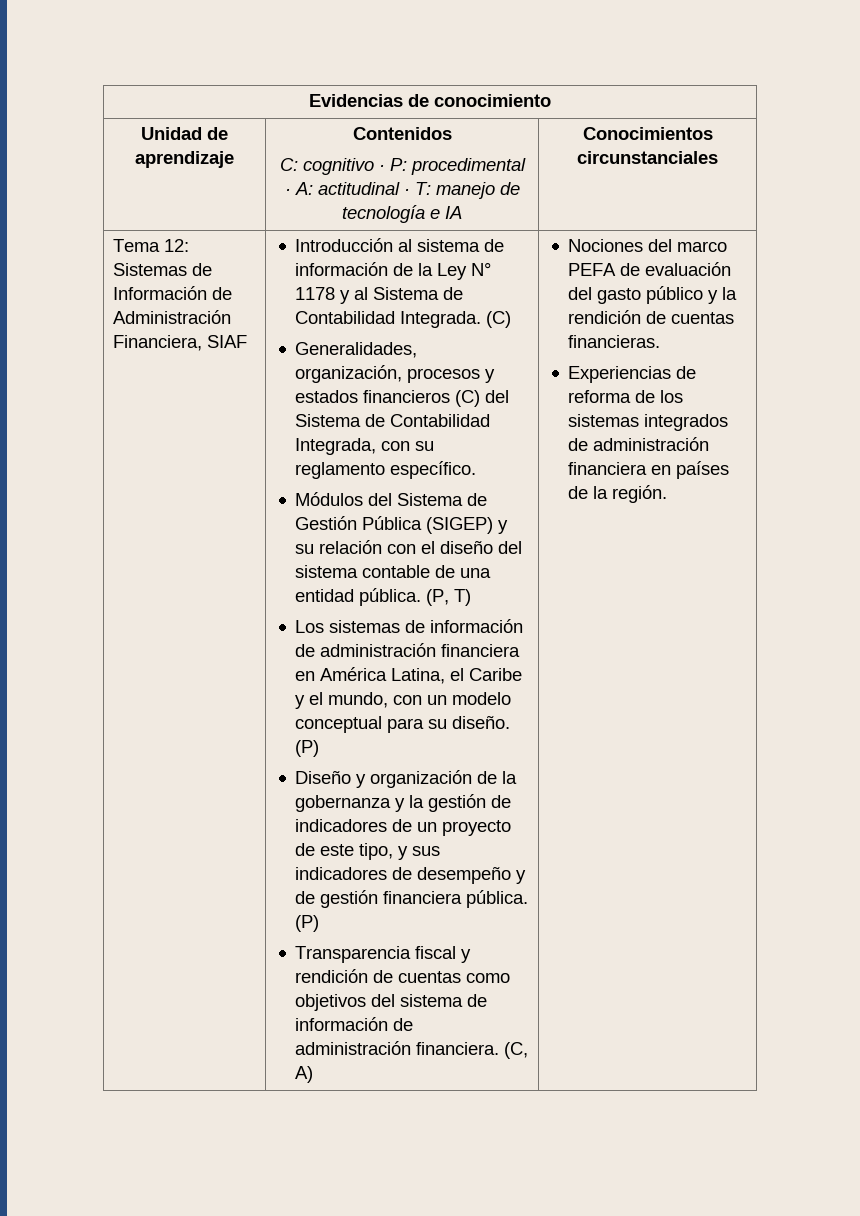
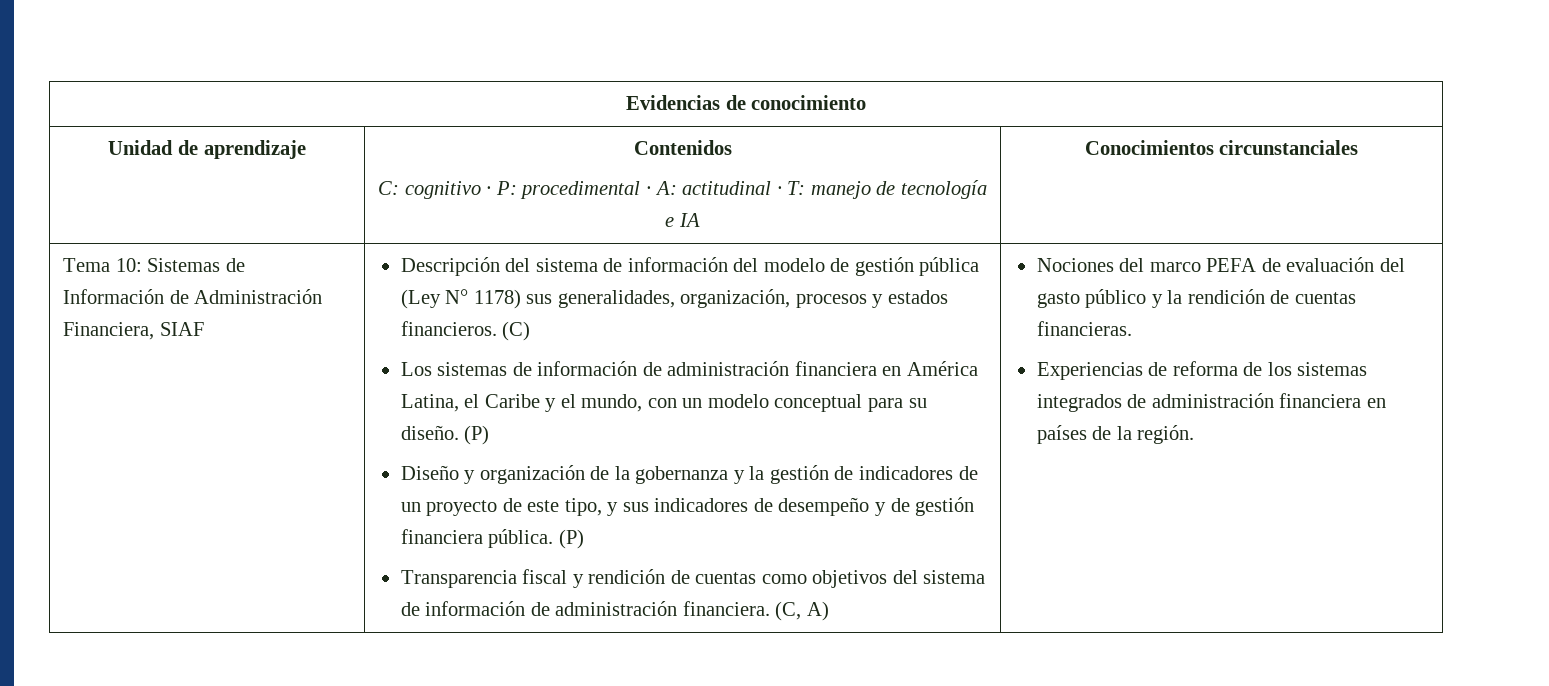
- Tema 12: Sistemas de Información de Administración Financiera, SIAF
+ Tema 10: Sistemas de Información de Administración Financiera, SIAF
- Introducción al sistema de información de la Ley N° 1178 y al Sistema de Contabilidad Integrada. (C)
- Generalidades, organización, procesos y estados financieros (C) del Sistema de Contabilidad Integrada, con su reglamento específico.
- Módulos del Sistema de Gestión Pública (SIGEP) y su relación con el diseño del sistema contable de una entidad pública. (P, T)
+ Descripción del sistema de información del modelo de gestión pública (Ley N° 1178) sus generalidades, organización, procesos y estados financieros. (C)

